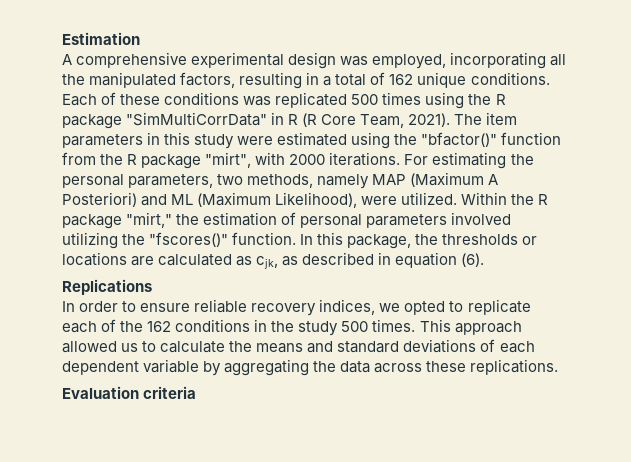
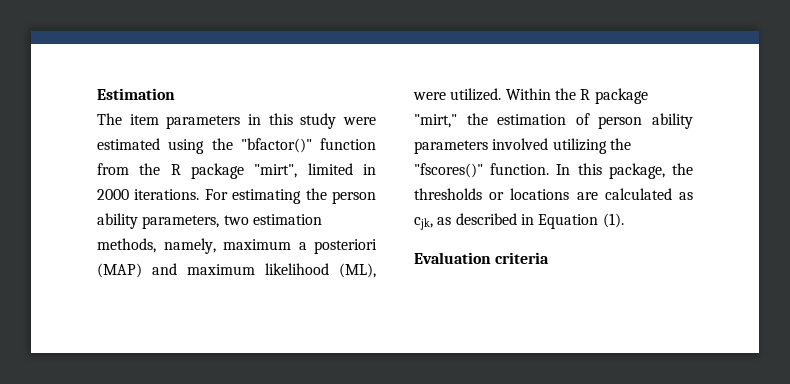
- A comprehensive experimental design was employed, incorporating all the manipulated factors, resulting in a total of 162 unique conditions. Each of these conditions was replicated 500 times using the R package "SimMultiCorrData" in R (R Core Team, 2021). The item parameters in this study were estimated using the "bfactor()" function from the R package "mirt", with 2000 iterations.
+ The item parameters in this study were estimated using the "bfactor()" function from the R package "mirt", limited in 2000 iterations.
- For estimating the personal parameters, two methods, namely MAP (Maximum A Posteriori) and ML (Maximum Likelihood), were utilized.
+ For estimating the person ability parameters, two estimation methods, namely, maximum a posteriori (MAP) and maximum likelihood (ML), were utilized.
- Within the R package "mirt," the estimation of personal parameters involved utilizing the "fscores()" function.
+ Within the R package "mirt," the estimation of person ability parameters involved utilizing the "fscores()" function.
- In this package, the thresholds or locations are calculated as cjk, as described in equation (6).
- Replications
- In order to ensure reliable recovery indices, we opted to replicate each of the 162 conditions in the study 500 times. This approach allowed us to calculate the means and standard deviations of each dependent variable by aggregating the data across these replications.
+ In this package, the thresholds or locations are calculated as cjk, as described in Equation (1).

